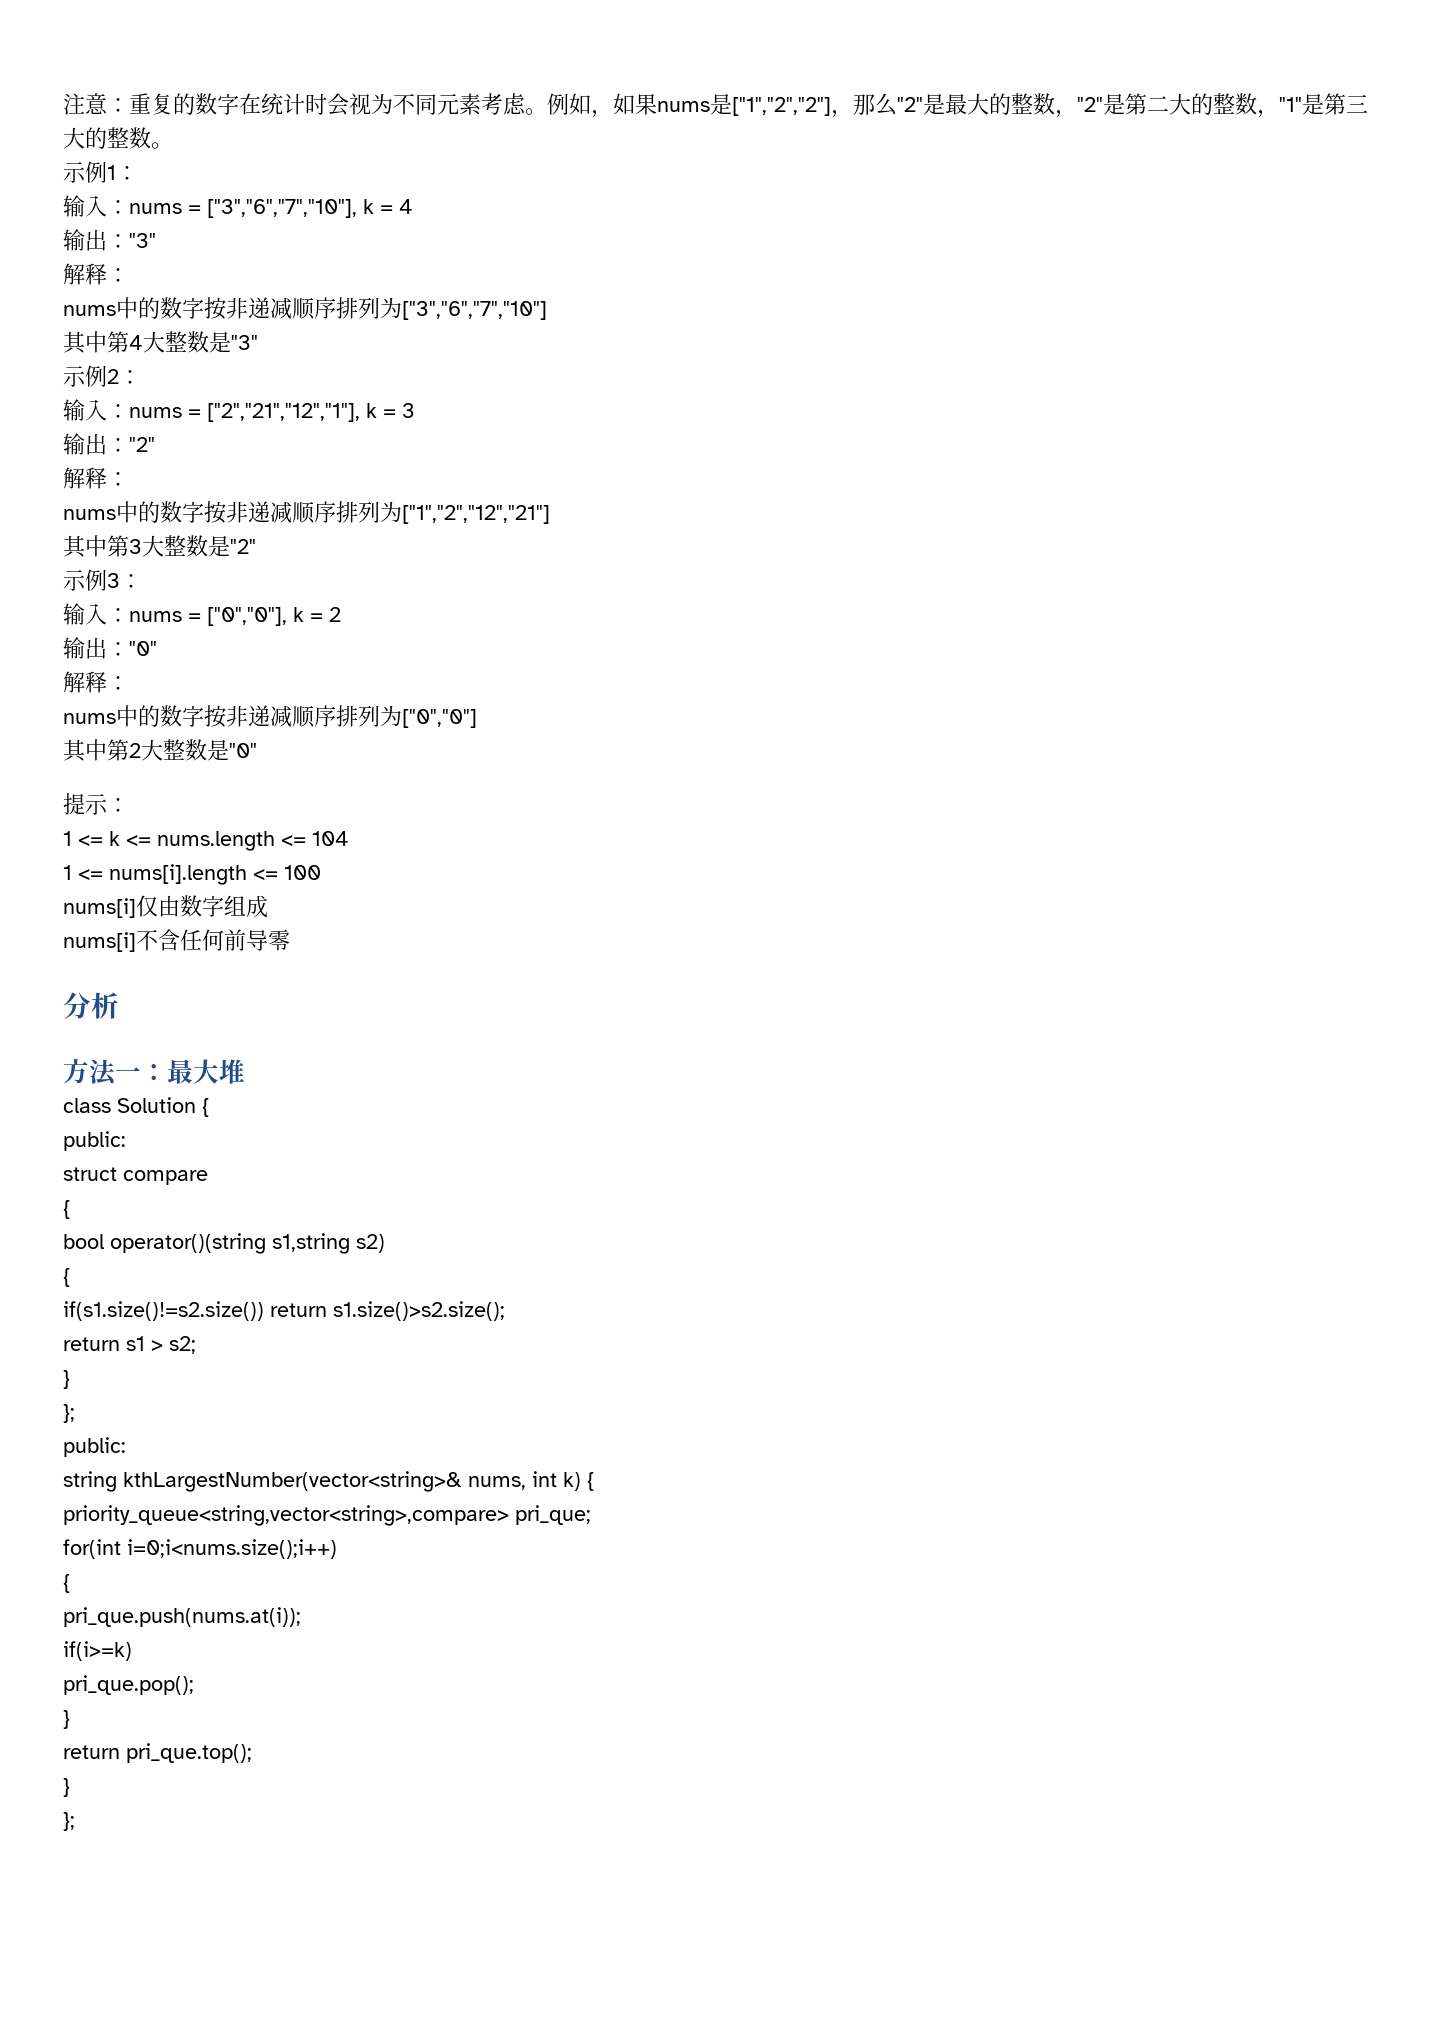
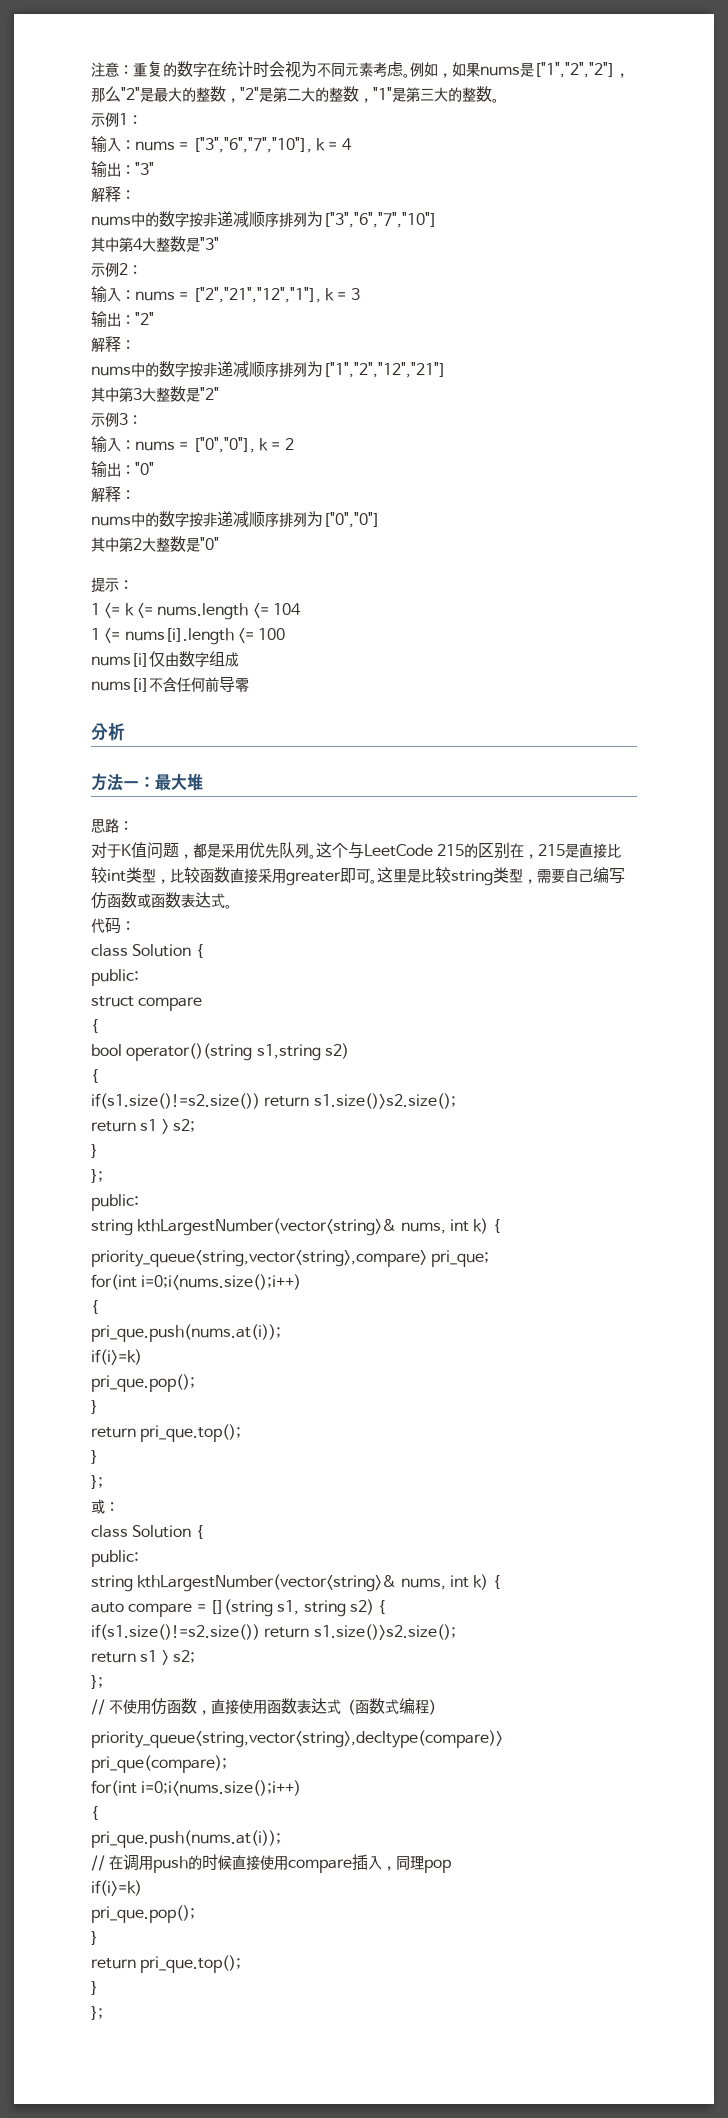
+ 思路：
+ 对于K值问题，都是采用优先队列。这个与LeetCode 215的区别在，215是直接比较int类型，比较函数直接采用greater即可。这里是比较string类型，需要自己编写仿函数或函数表达式。
+ 代码：
+ 或：
+ class Solution {
+ public:
+ string kthLargestNumber(vector<string>& nums, int k) {
+ auto compare = [](string s1, string s2) {
+ if(s1.size()!=s2.size()) return s1.size()>s2.size();
+ return s1 > s2;
+ };
+ // 不使用仿函数，直接使用函数表达式（函数式编程）
+ priority_queue<string,vector<string>,decltype(compare)> pri_que(compare);
+ for(int i=0;i<nums.size();i++)
+ {
+ pri_que.push(nums.at(i));
+ // 在调用push的时候直接使用compare插入，同理pop
+ if(i>=k)
+ pri_que.pop();
+ }
+ return pri_que.top();
+ }
+ };

